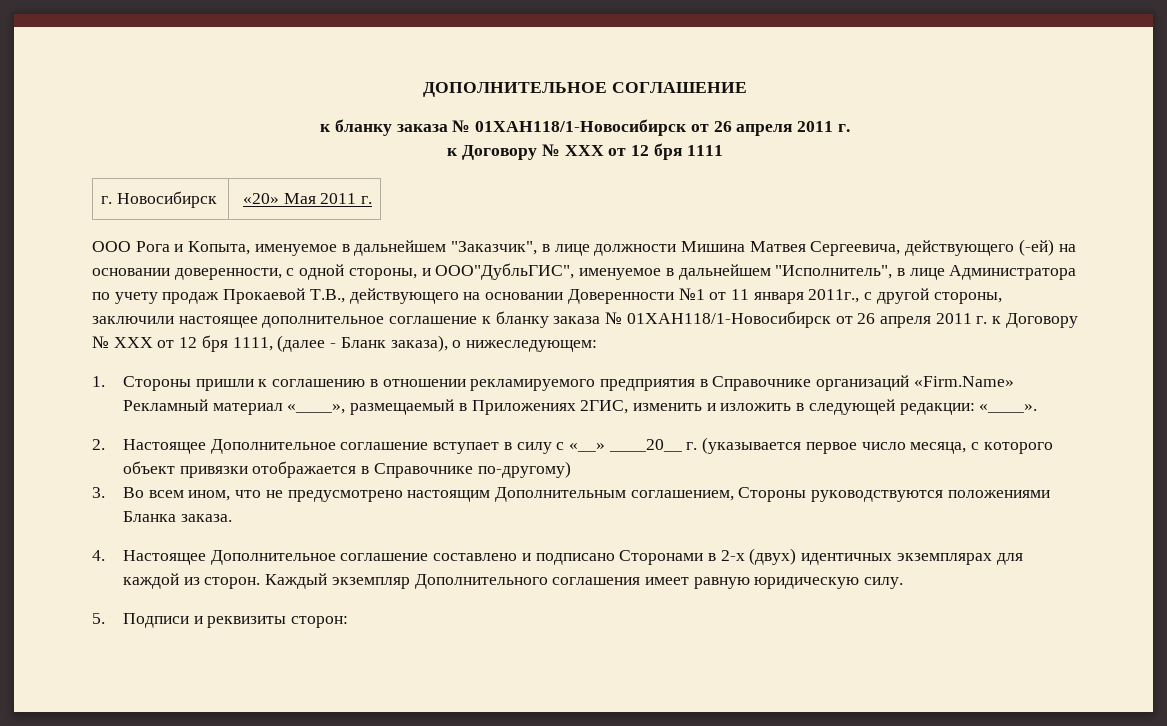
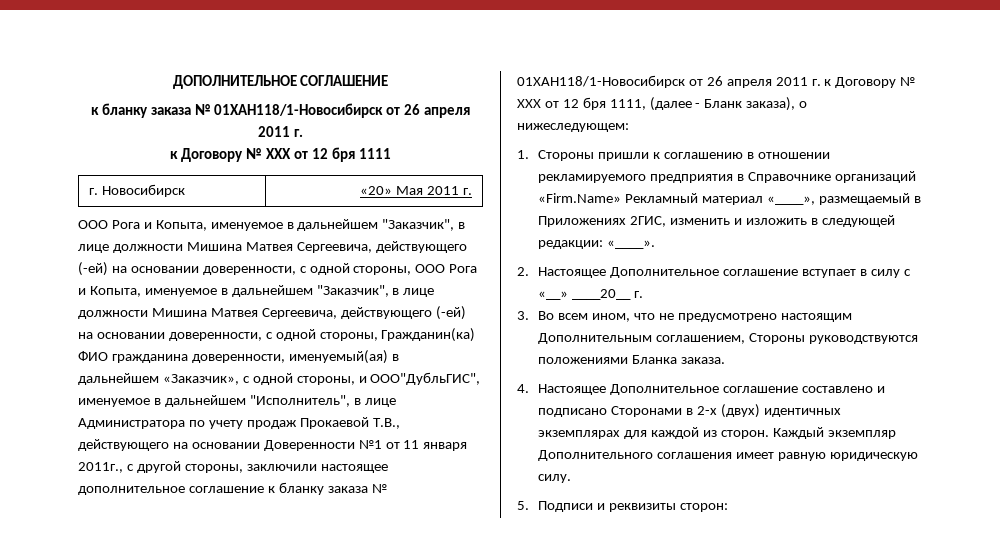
- ООО Рога и Копыта, именуемое в дальнейшем "Заказчик", в лице должности Мишина Матвея Сергеевича, действующего (-ей) на основании доверенности, с одной стороны, и ООО"ДубльГИС", именуемое в дальнейшем "Исполнитель", в лице Администратора по учету продаж Прокаевой Т.В., действующего на основании Доверенности №1 от 11 января 2011г., с другой стороны, заключили настоящее дополнительное соглашение к бланку заказа № 01ХАН118/1-Новосибирск от 26 апреля 2011 г. к Договору № XXX от 12 бря 1111, (далее - Бланк заказа), о нижеследующем:
+ ООО Рога и Копыта, именуемое в дальнейшем "Заказчик", в лице должности Мишина Матвея Сергеевича, действующего (-ей) на основании доверенности, с одной стороны, ООО Рога и Копыта, именуемое в дальнейшем "Заказчик", в лице должности Мишина Матвея Сергеевича, действующего (-ей) на основании доверенности, с одной стороны, Гражданин(ка) ФИО гражданина доверенности, именуемый(ая) в дальнейшем «Заказчик», с одной стороны, и ООО"ДубльГИС", именуемое в дальнейшем "Исполнитель", в лице Администратора по учету продаж Прокаевой Т.В., действующего на основании Доверенности №1 от 11 января 2011г., с другой стороны, заключили настоящее дополнительное соглашение к бланку заказа № 01ХАН118/1-Новосибирск от 26 апреля 2011 г. к Договору № XXX от 12 бря 1111, (далее - Бланк заказа), о нижеследующем:
- 2. Настоящее Дополнительное соглашение вступает в силу с «__» ____20__ г. (указывается первое число месяца, с которого объект привязки отображается в Справочнике по-другому)
+ 2. Настоящее Дополнительное соглашение вступает в силу с «__» ____20__ г.

